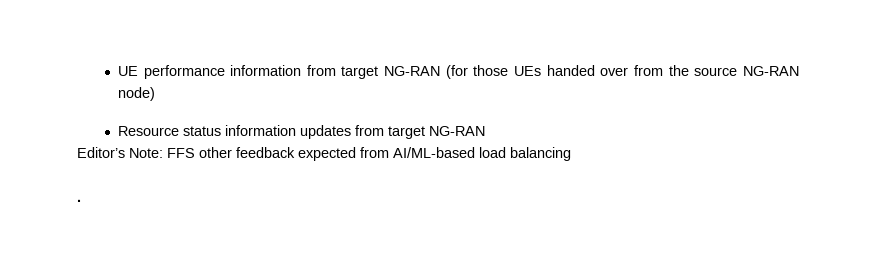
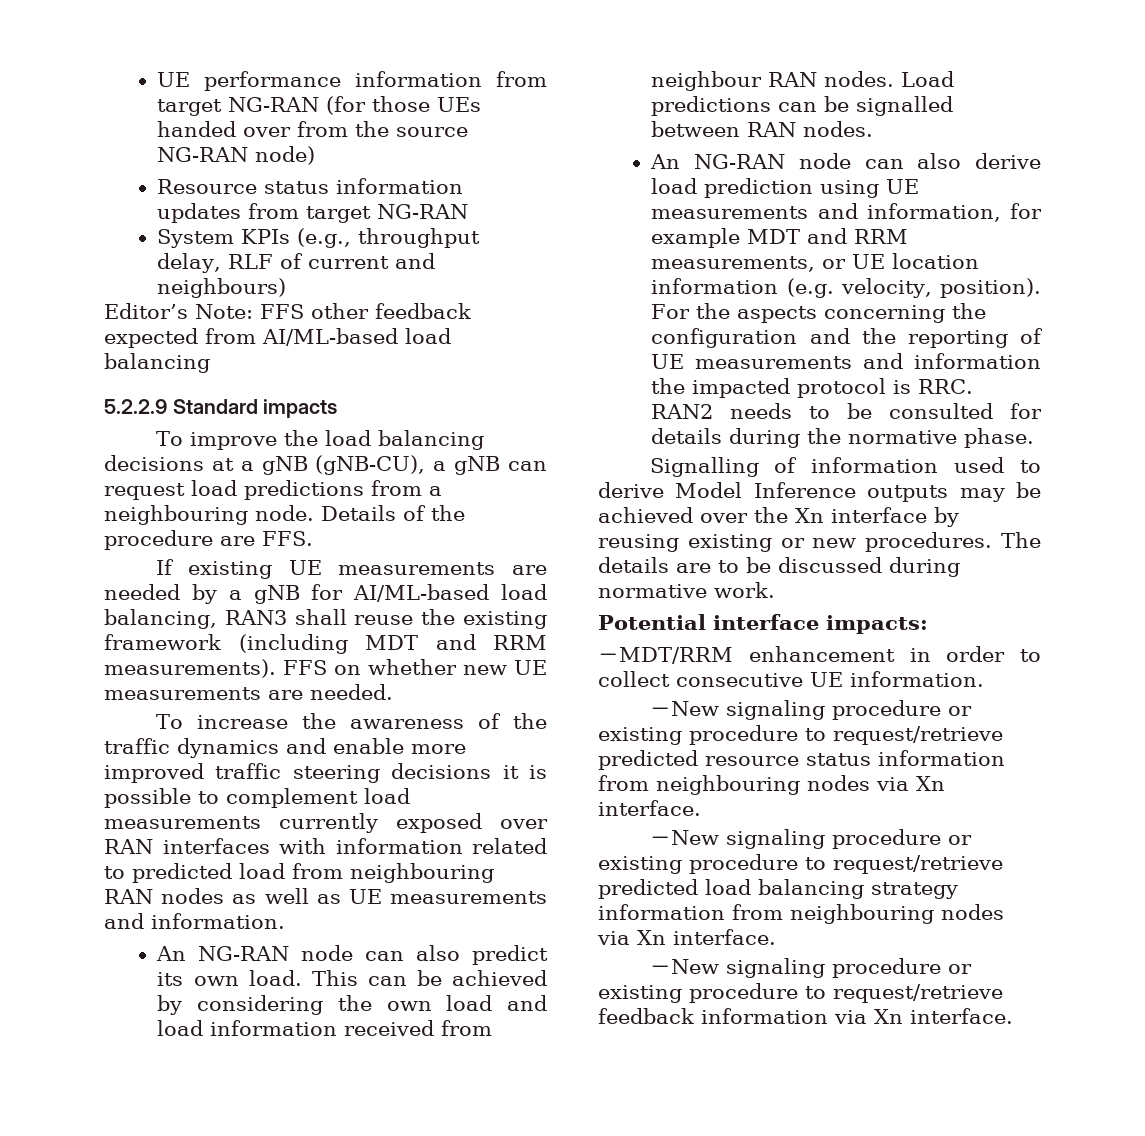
+ System KPIs (e.g., throughput delay, RLF of current and neighbours)
- .
+ 5.2.2.9 Standard impacts
+ To improve the load balancing decisions at a gNB (gNB-CU), a gNB can request load predictions from a neighbouring node. Details of the procedure are FFS.
+ If existing UE measurements are needed by a gNB for AI/ML-based load balancing, RAN3 shall reuse the existing framework (including MDT and RRM measurements). FFS on whether new UE measurements are needed.
+ To increase the awareness of the traffic dynamics and enable more improved traffic steering decisions it is possible to complement load measurements currently exposed over RAN interfaces with information related to predicted load from neighbouring RAN nodes as well as UE measurements and information.
+ An NG-RAN node can also predict its own load. This can be achieved by considering the own load and load information received from neighbour RAN nodes. Load predictions can be signalled between RAN nodes.
+ An NG-RAN node can also derive load prediction using UE measurements and information, for example MDT and RRM measurements, or UE location information (e.g. velocity, position). For the aspects concerning the configuration and the reporting of UE measurements and information the impacted protocol is RRC. RAN2 needs to be consulted for details during the normative phase.
+ Signalling of information used to derive Model Inference outputs may be achieved over the Xn interface by reusing existing or new procedures. The details are to be discussed during normative work.
+ Potential interface impacts:
+ －MDT/RRM enhancement in order to collect consecutive UE information.
+ －New signaling procedure or existing procedure to request/retrieve predicted resource status information from neighbouring nodes via Xn interface.
+ －New signaling procedure or existing procedure to request/retrieve predicted load balancing strategy information from neighbouring nodes via Xn interface.
+ －New signaling procedure or existing procedure to request/retrieve feedback information via Xn interface.

